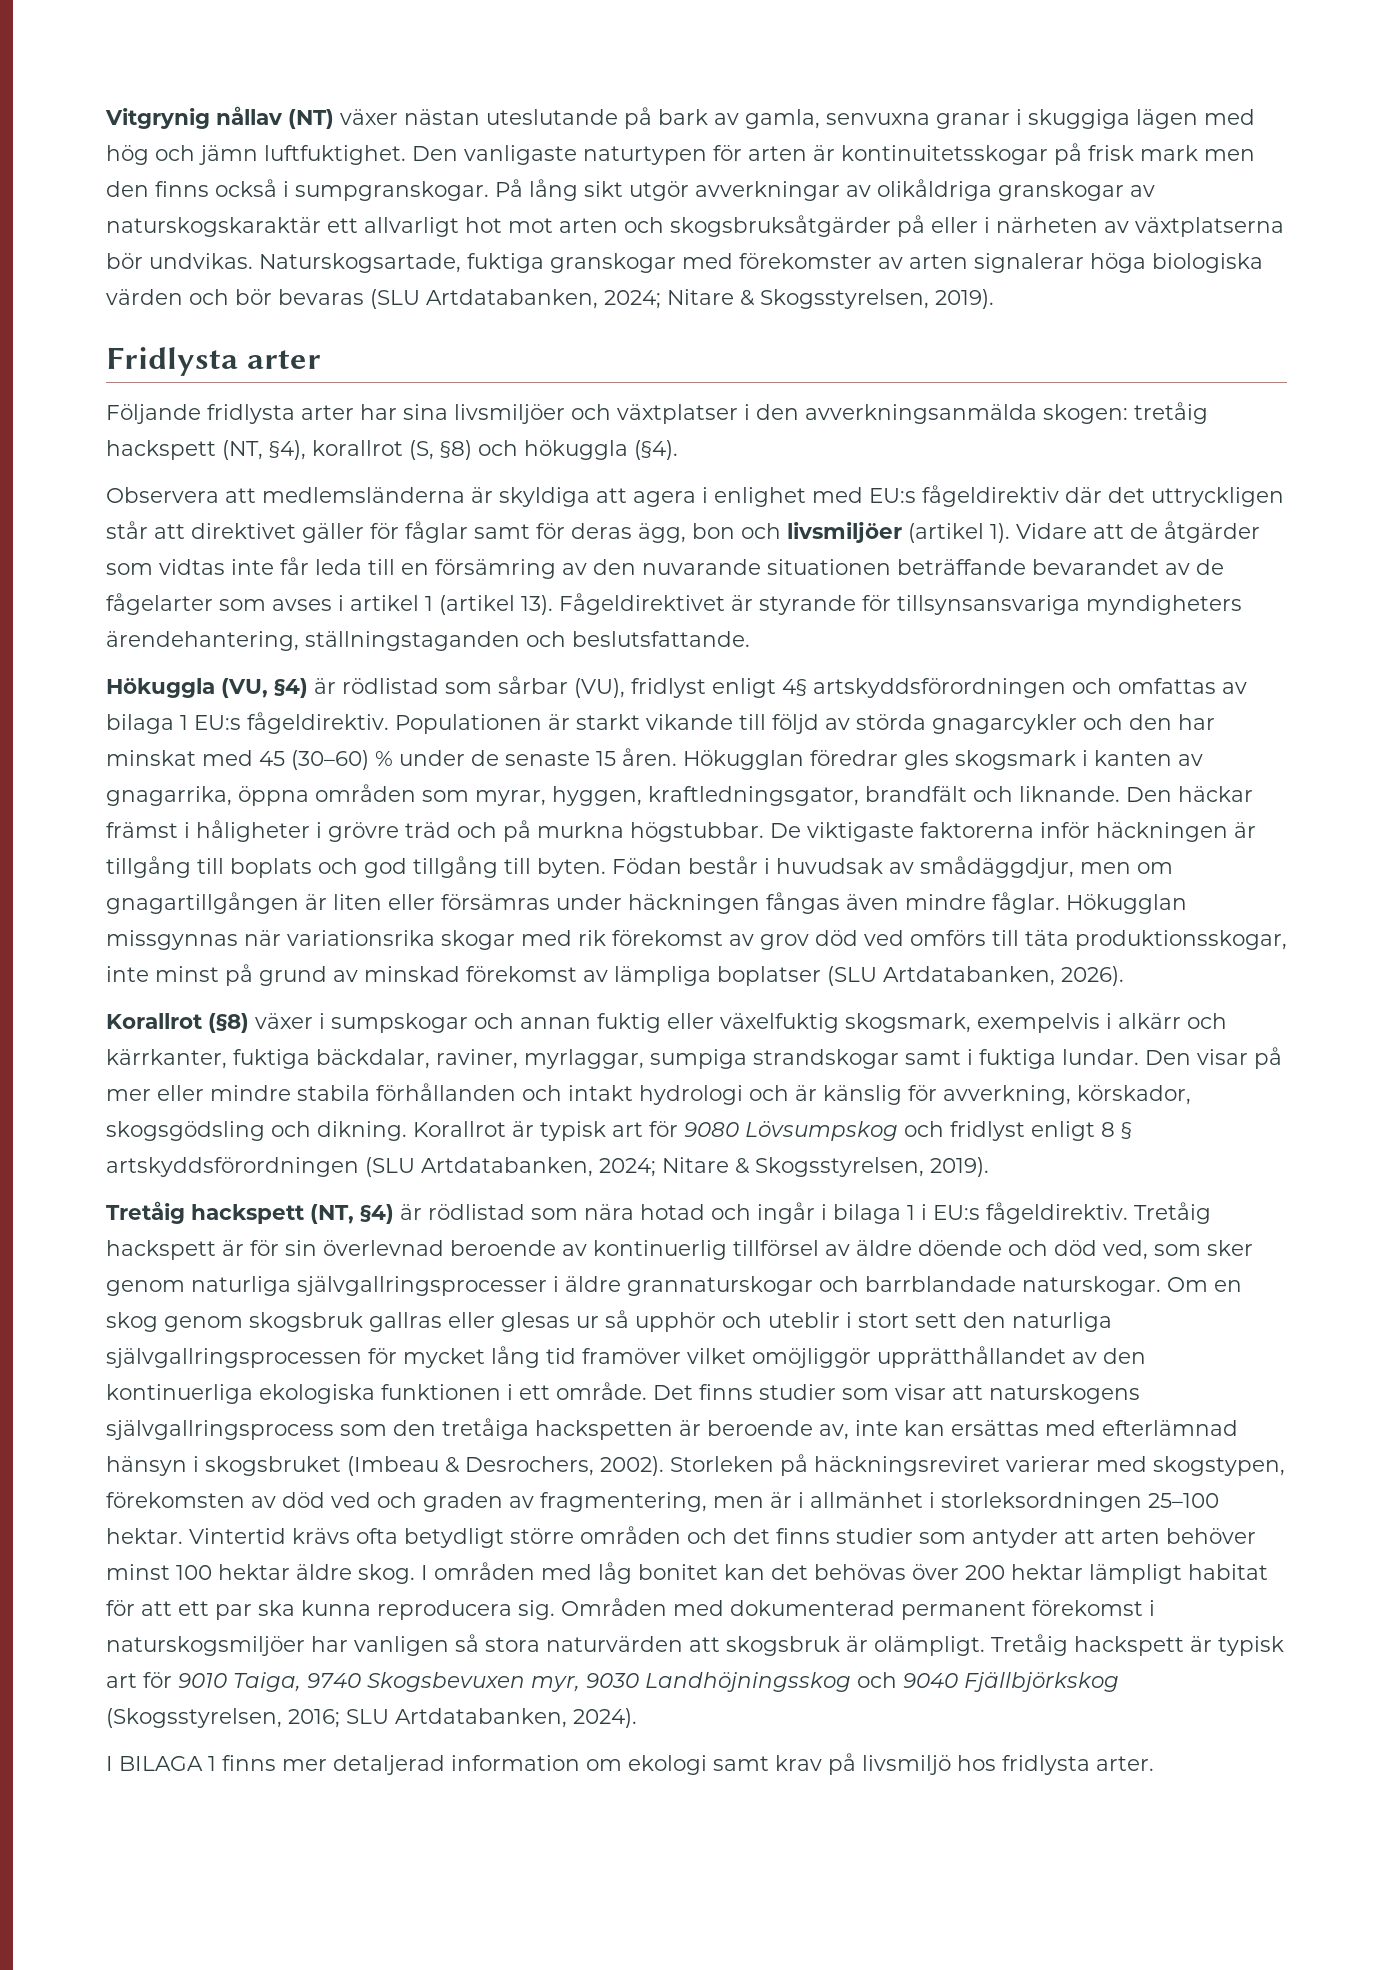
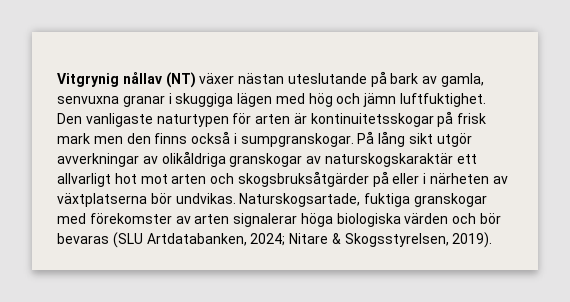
- Fridlysta arter
- Följande fridlysta arter har sina livsmiljöer och växtplatser i den avverkningsanmälda skogen: tretåig hackspett (NT, §4), korallrot (S, §8) och hökuggla (§4).
- Observera att medlemsländerna är skyldiga att agera i enlighet med EU:s fågeldirektiv där det uttryckligen står att direktivet gäller för fåglar samt för deras ägg, bon och livsmiljöer (artikel 1). Vidare att de åtgärder som vidtas inte får leda till en försämring av den nuvarande situationen beträffande bevarandet av de fågelarter som avses i artikel 1 (artikel 13). Fågeldirektivet är styrande för tillsynsansvariga myndigheters ärendehantering, ställningstaganden och beslutsfattande.
- Hökuggla (VU, §4) är rödlistad som sårbar (VU), fridlyst enligt 4§ artskyddsförordningen och omfattas av bilaga 1 EU:s fågeldirektiv. Populationen är starkt vikande till följd av störda gnagarcykler och den har minskat med 45 (30–60) % under de senaste 15 åren. Hökugglan föredrar gles skogsmark i kanten av gnagarrika, öppna områden som myrar, hyggen, kraftledningsgator, brandfält och liknande. Den häckar främst i håligheter i grövre träd och på murkna högstubbar. De viktigaste faktorerna inför häckningen är tillgång till boplats och god tillgång till byten. Födan består i huvudsak av smådäggdjur, men om gnagartillgången är liten eller försämras under häckningen fångas även mindre fåglar. Hökugglan missgynnas när variationsrika skogar med rik förekomst av grov död ved omförs till täta produktionsskogar, inte minst på grund av minskad förekomst av lämpliga boplatser (SLU Artdatabanken, 2026).
- Korallrot (§8) växer i sumpskogar och annan fuktig eller växelfuktig skogsmark, exempelvis i alkärr och kärrkanter, fuktiga bäckdalar, raviner, myrlaggar, sumpiga strandskogar samt i fuktiga lundar. Den visar på mer eller mindre stabila förhållanden och intakt hydrologi och är känslig för avverkning, körskador, skogsgödsling och dikning. Korallrot är typisk art för 9080 Lövsumpskog och fridlyst enligt 8 § artskyddsförordningen (SLU Artdatabanken, 2024; Nitare & Skogsstyrelsen, 2019).
- Tretåig hackspett (NT, §4) är rödlistad som nära hotad och ingår i bilaga 1 i EU:s fågeldirektiv. Tretåig hackspett är för sin överlevnad beroende av kontinuerlig tillförsel av äldre döende och död ved, som sker genom naturliga självgallringsprocesser i äldre grannaturskogar och barrblandade naturskogar. Om en skog genom skogsbruk gallras eller glesas ur så upphör och uteblir i stort sett den naturliga självgallringsprocessen för mycket lång tid framöver vilket omöjliggör upprätthållandet av den kontinuerliga ekologiska funktionen i ett område. Det finns studier som visar att naturskogens självgallringsprocess som den tretåiga hackspetten är beroende av, inte kan ersättas med efterlämnad hänsyn i skogsbruket (Imbeau & Desrochers, 2002). Storleken på häckningsreviret varierar med skogstypen, förekomsten av död ved och graden av fragmentering, men är i allmänhet i storleksordningen 25–100 hektar. Vintertid krävs ofta betydligt större områden och det finns studier som antyder att arten behöver minst 100 hektar äldre skog. I områden med låg bonitet kan det behövas över 200 hektar lämpligt habitat för att ett par ska kunna reproducera sig. Områden med dokumenterad permanent förekomst i naturskogsmiljöer har vanligen så stora naturvärden att skogsbruk är olämpligt. Tretåig hackspett är typisk art för 9010 Taiga, 9740 Skogsbevuxen myr, 9030 Landhöjningsskog och 9040 Fjällbjörkskog (Skogsstyrelsen, 2016; SLU Artdatabanken, 2024).
- I BILAGA 1 finns mer detaljerad information om ekologi samt krav på livsmiljö hos fridlysta arter.

